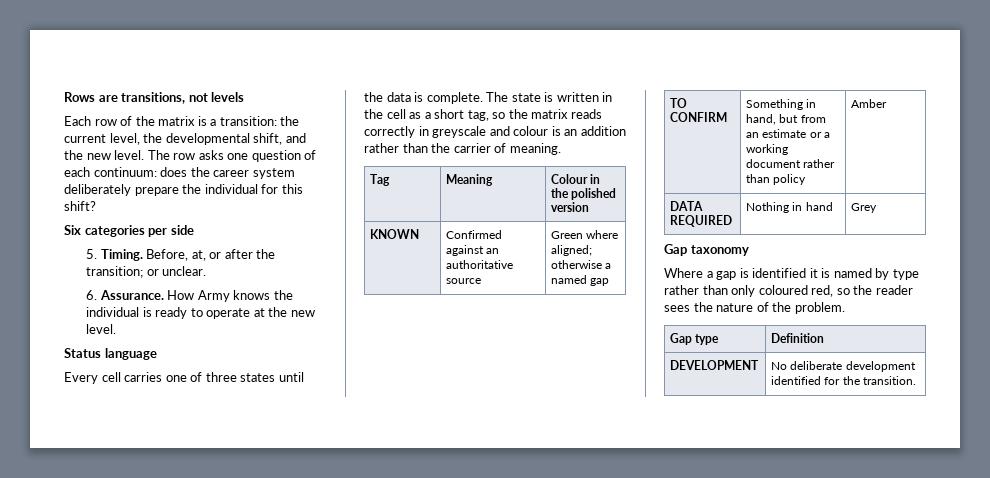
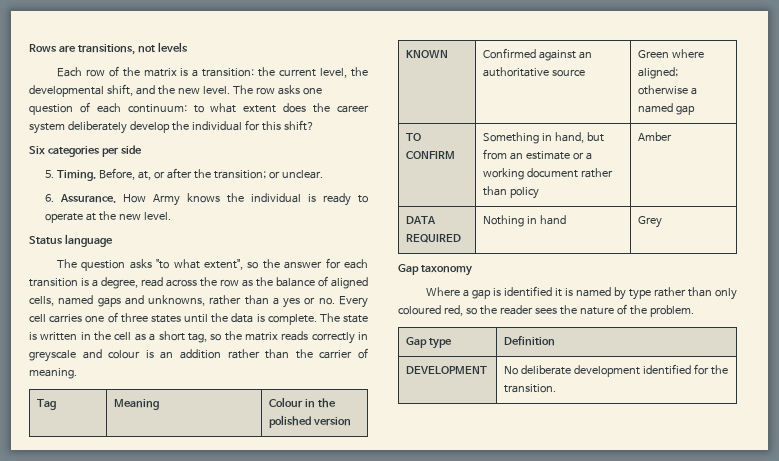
- The row asks one question of each continuum: does the career system deliberately prepare the individual for this shift?
+ The row asks one question of each continuum: to what extent does the career system deliberately develop the individual for this shift?
- Every cell carries one of three states until the data is complete.
+ The question asks "to what extent", so the answer for each transition is a degree, read across the row as the balance of aligned cells, named gaps and unknowns, rather than a yes or no. Every cell carries one of three states until the data is complete.

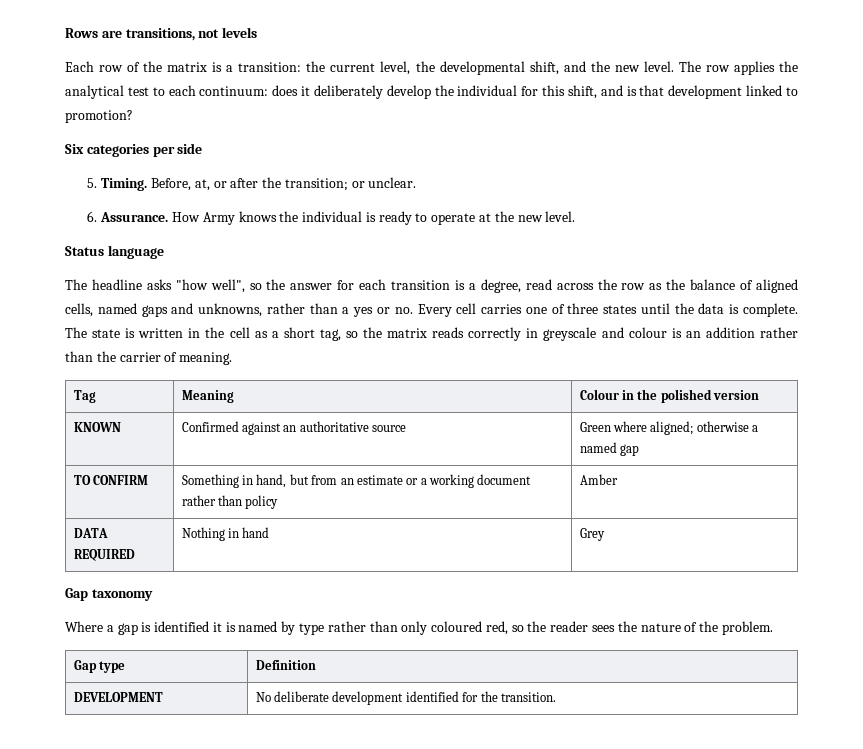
- The row asks one question of each continuum: to what extent does the career system deliberately develop the individual for this shift?
+ The row applies the analytical test to each continuum: does it deliberately develop the individual for this shift, and is that development linked to promotion?
- The question asks "to what extent", so the answer for each transition is a degree, read across the row as the balance of aligned cells, named gaps and unknowns, rather than a yes or no. Every cell carries one of three states until the data is complete.
+ The headline asks "how well", so the answer for each transition is a degree, read across the row as the balance of aligned cells, named gaps and unknowns, rather than a yes or no. Every cell carries one of three states until the data is complete.

